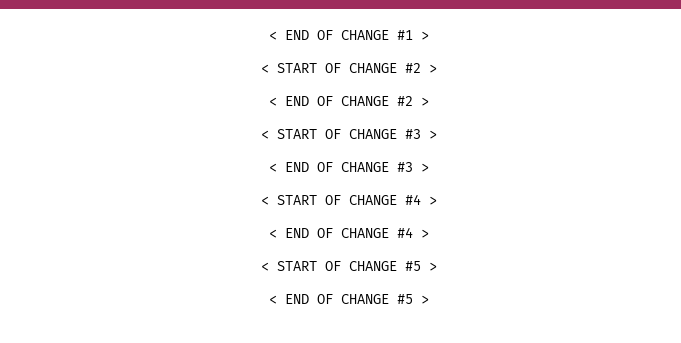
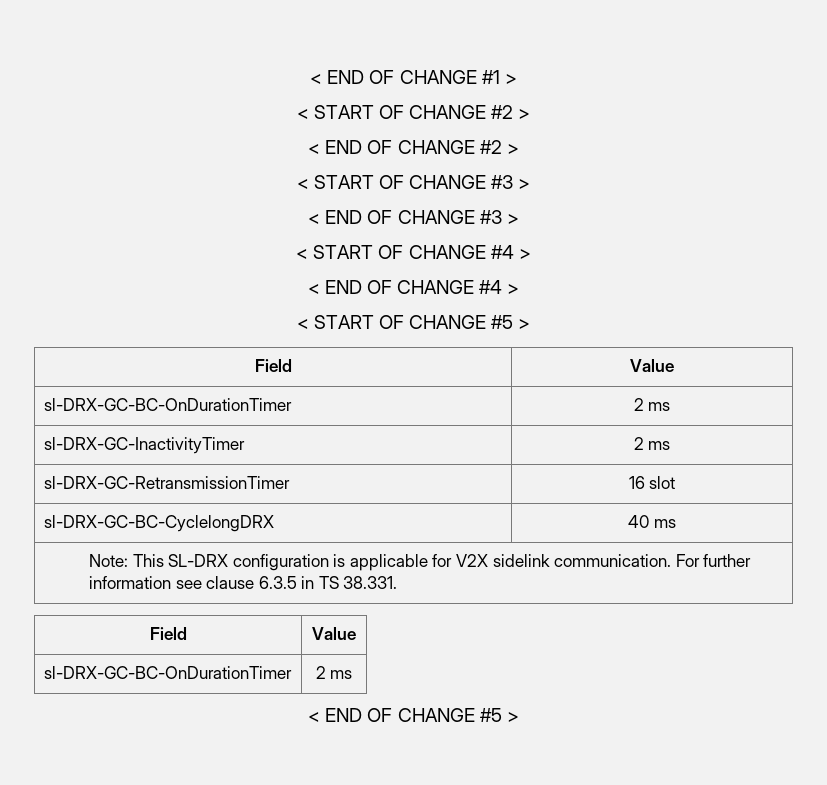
  < START OF CHANGE #5 >
+ Field | Value
+ sl-DRX-GC-BC-OnDurationTimer | 2 ms
+ sl-DRX-GC-InactivityTimer | 2 ms
+ sl-DRX-GC-RetransmissionTimer | 16 slot
+ sl-DRX-GC-BC-CyclelongDRX | 40 ms
+ Note: This SL-DRX configuration is applicable for V2X sidelink communication. For further information see clause 6.3.5 in TS 38.331.
+ Field | Value
+ sl-DRX-GC-BC-OnDurationTimer | 2 ms

